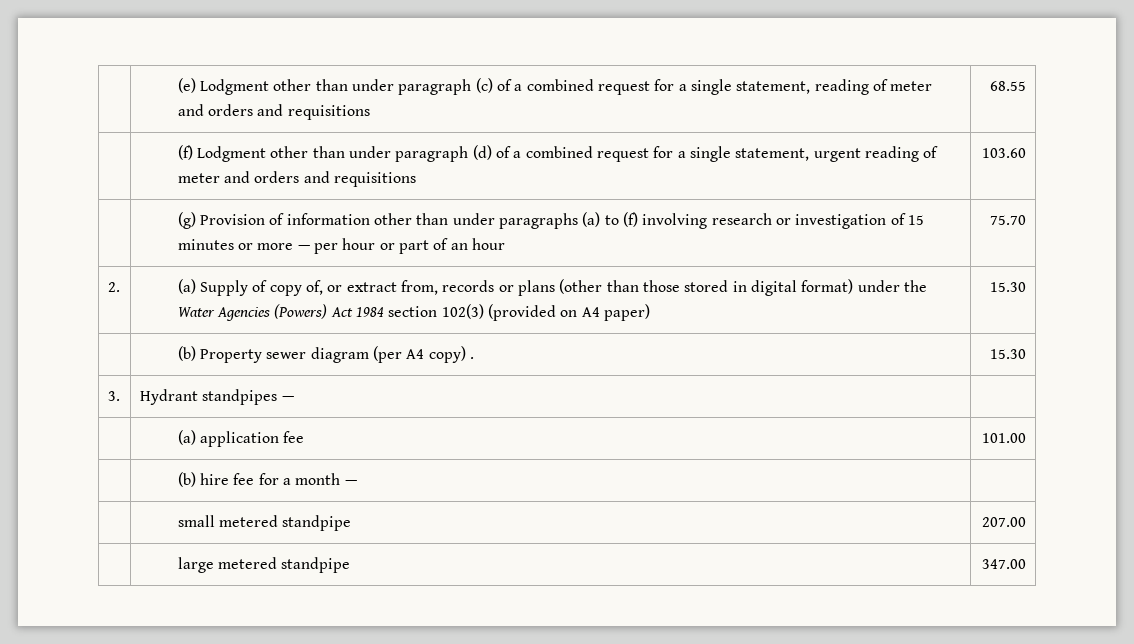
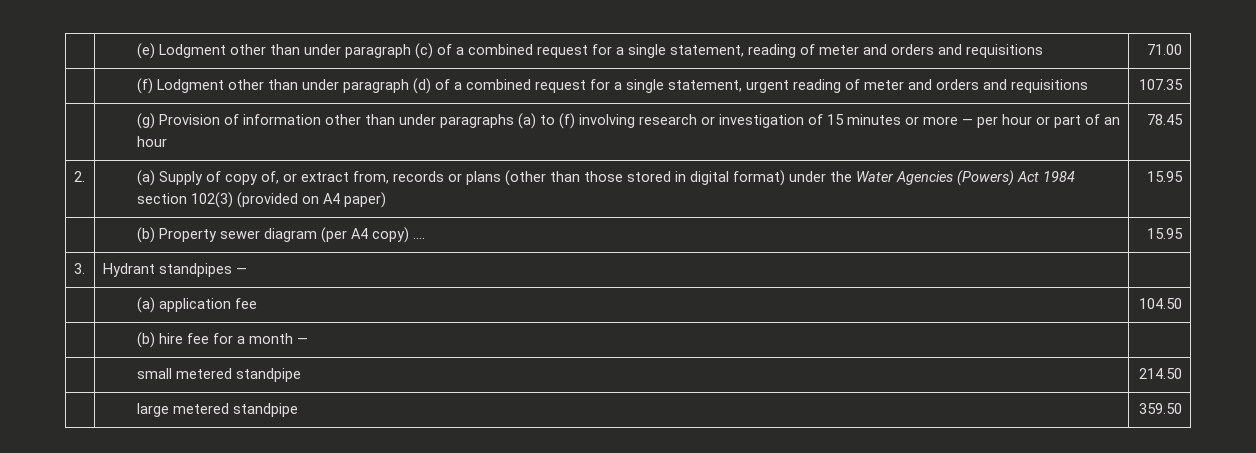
- | (e) Lodgment other than under paragraph (c) of a combined request for a single statement, reading of meter and orders and requisitions | 68.55
+ | (e) Lodgment other than under paragraph (c) of a combined request for a single statement, reading of meter and orders and requisitions | 71.00
- | (f) Lodgment other than under paragraph (d) of a combined request for a single statement, urgent reading of meter and orders and requisitions | 103.60
+ | (f) Lodgment other than under paragraph (d) of a combined request for a single statement, urgent reading of meter and orders and requisitions | 107.35
- | (g) Provision of information other than under paragraphs (a) to (f) involving research or investigation of 15 minutes or more — per hour or part of an hour | 75.70
+ | (g) Provision of information other than under paragraphs (a) to (f) involving research or investigation of 15 minutes or more — per hour or part of an hour | 78.45
- 2. | (a) Supply of copy of, or extract from, records or plans (other than those stored in digital format) under the Water Agencies (Powers) Act 1984 section 102(3) (provided on A4 paper) | 15.30
+ 2. | (a) Supply of copy of, or extract from, records or plans (other than those stored in digital format) under the Water Agencies (Powers) Act 1984 section 102(3) (provided on A4 paper) | 15.95
- | (b) Property sewer diagram (per A4 copy) . | 15.30
+ | (b) Property sewer diagram (per A4 copy) .... | 15.95
- | (a) application fee | 101.00
+ | (a) application fee | 104.50
- | small metered standpipe | 207.00
+ | small metered standpipe | 214.50
- | large metered standpipe | 347.00
+ | large metered standpipe | 359.50

